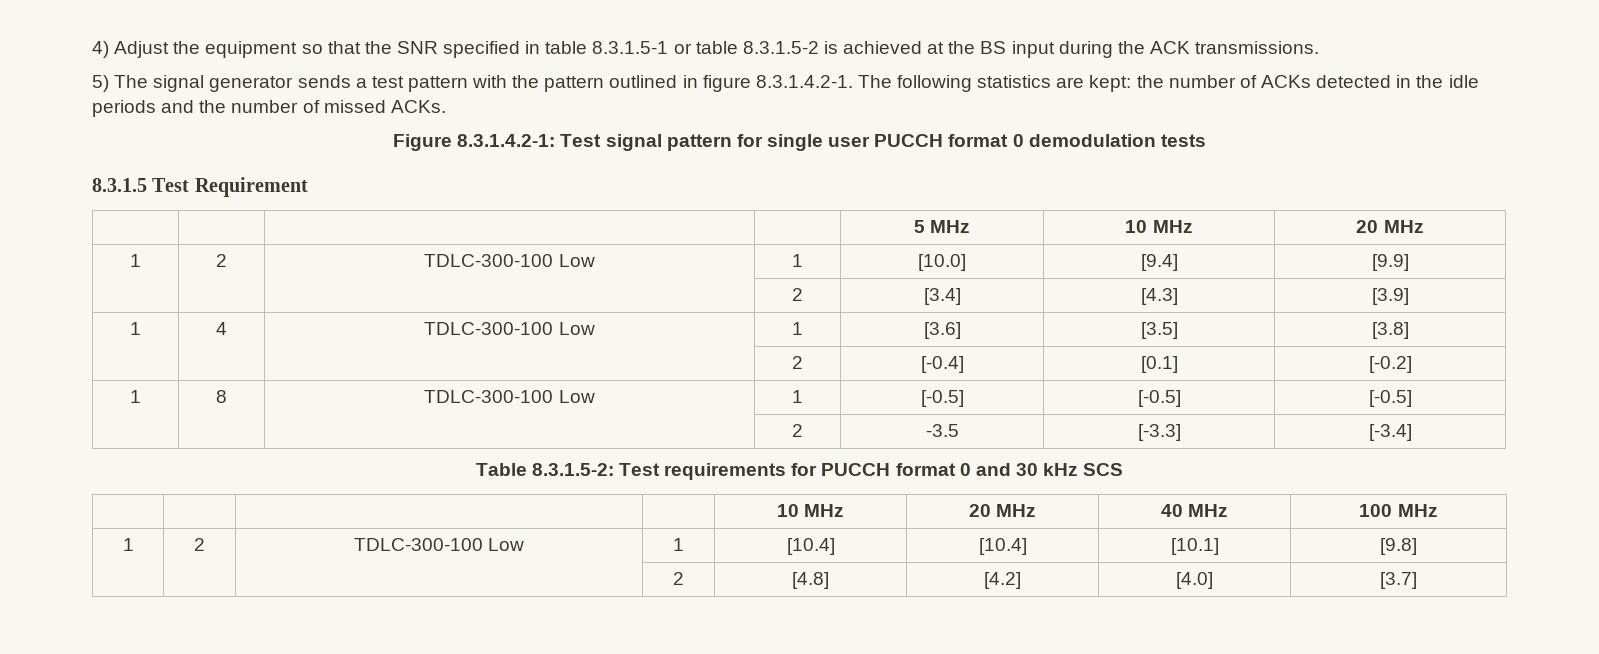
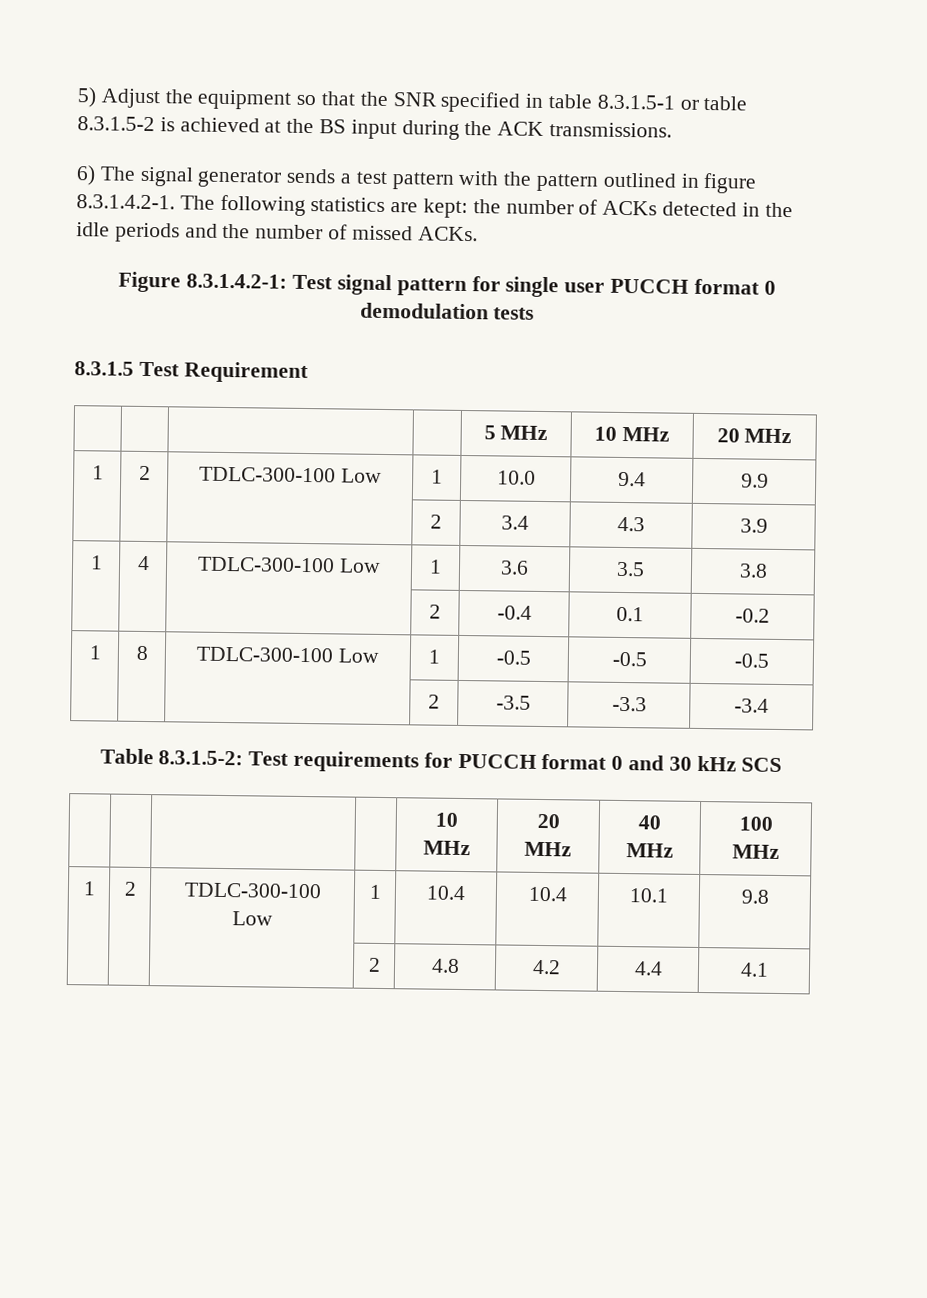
- 4) Adjust the equipment so that the SNR specified in table 8.3.1.5-1 or table 8.3.1.5-2 is achieved at the BS input during the ACK transmissions.
+ 5) Adjust the equipment so that the SNR specified in table 8.3.1.5-1 or table 8.3.1.5-2 is achieved at the BS input during the ACK transmissions.
- 5) The signal generator sends a test pattern with the pattern outlined in figure 8.3.1.4.2-1. The following statistics are kept: the number of ACKs detected in the idle periods and the number of missed ACKs.
+ 6) The signal generator sends a test pattern with the pattern outlined in figure 8.3.1.4.2-1. The following statistics are kept: the number of ACKs detected in the idle periods and the number of missed ACKs.
- 1 | 2 | TDLC-300-100 Low | 1 | [10.0] | [9.4] | [9.9]
- | | | 2 | [3.4] | [4.3] | [3.9]
+ 1 | 2 | TDLC-300-100 Low | 1 | 10.0 | 9.4 | 9.9
+ | | | 2 | 3.4 | 4.3 | 3.9
- 1 | 4 | TDLC-300-100 Low | 1 | [3.6] | [3.5] | [3.8]
- | | | 2 | [-0.4] | [0.1] | [-0.2]
+ 1 | 4 | TDLC-300-100 Low | 1 | 3.6 | 3.5 | 3.8
+ | | | 2 | -0.4 | 0.1 | -0.2
- 1 | 8 | TDLC-300-100 Low | 1 | [-0.5] | [-0.5] | [-0.5]
+ 1 | 8 | TDLC-300-100 Low | 1 | -0.5 | -0.5 | -0.5
- | | | 2 | -3.5 | [-3.3] | [-3.4]
+ | | | 2 | -3.5 | -3.3 | -3.4
- 1 | 2 | TDLC-300-100 Low | 1 | [10.4] | [10.4] | [10.1] | [9.8]
- | | | 2 | [4.8] | [4.2] | [4.0] | [3.7]
+ 1 | 2 | TDLC-300-100 Low | 1 | 10.4 | 10.4 | 10.1 | 9.8
+ | | | 2 | 4.8 | 4.2 | 4.4 | 4.1

